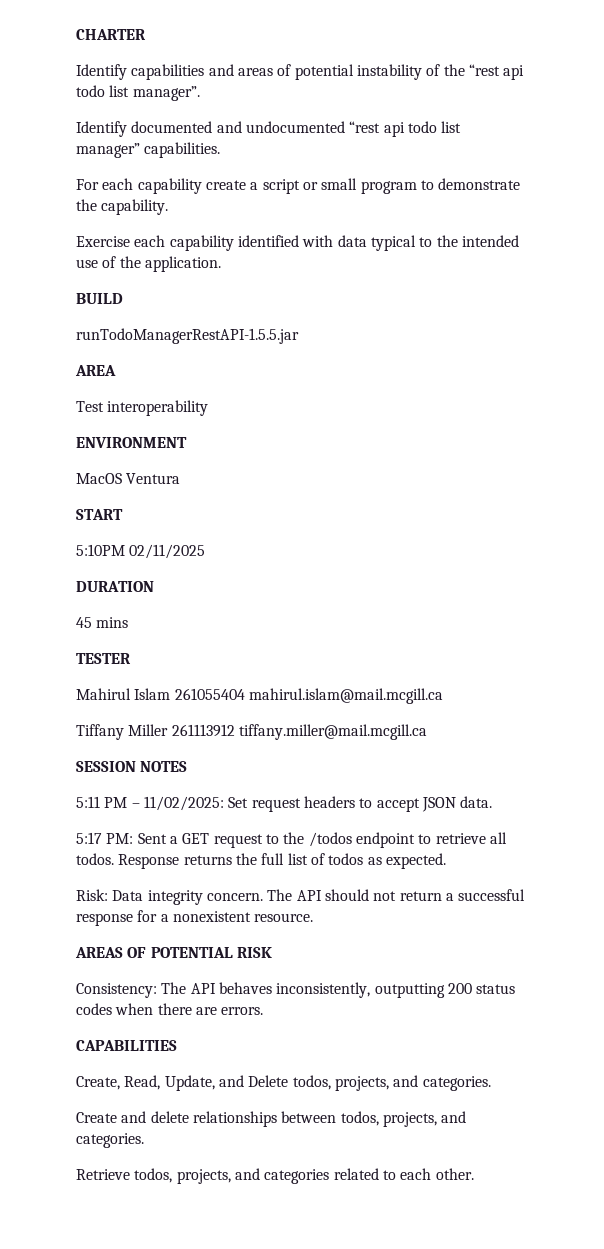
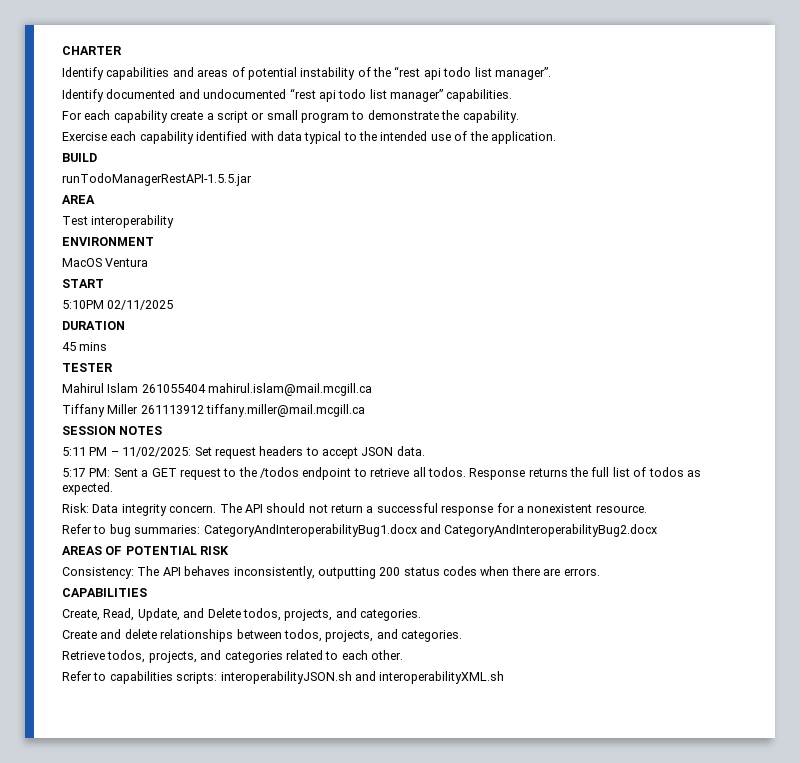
+ Refer to bug summaries: CategoryAndInteroperabilityBug1.docx and CategoryAndInteroperabilityBug2.docx
+ Refer to capabilities scripts: interoperabilityJSON.sh and interoperabilityXML.sh

